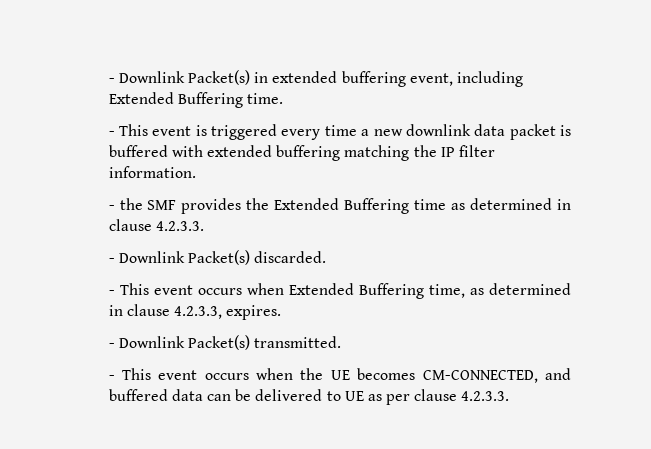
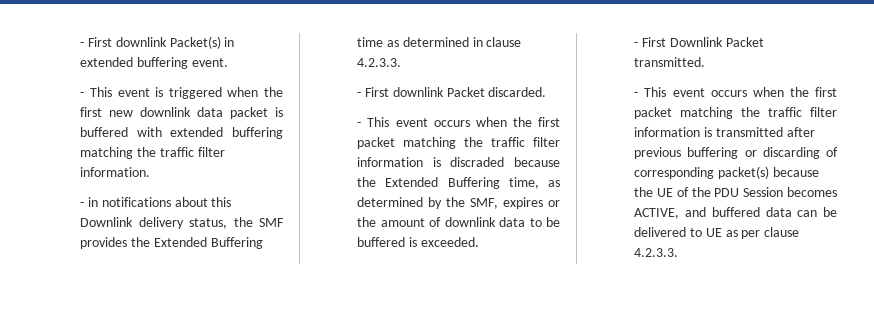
- - Downlink Packet(s) in extended buffering event, including Extended Buffering time.
+ - First downlink Packet(s) in extended buffering event.
- - This event is triggered every time a new downlink data packet is buffered with extended buffering matching the IP filter information.
+ - This event is triggered when the first new downlink data packet is buffered with extended buffering matching the traffic filter information.
- - the SMF provides the Extended Buffering time as determined in clause 4.2.3.3.
+ - in notifications about this Downlink delivery status, the SMF provides the Extended Buffering time as determined in clause 4.2.3.3.
- - Downlink Packet(s) discarded.
+ - First downlink Packet discarded.
- - This event occurs when Extended Buffering time, as determined in clause 4.2.3.3, expires.
- - Downlink Packet(s) transmitted.
+ - This event occurs when the first packet matching the traffic filter information is discraded because the Extended Buffering time, as determined by the SMF, expires or the amount of downlink data to be buffered is exceeded.
+ - First Downlink Packet transmitted.
- - This event occurs when the UE becomes CM-CONNECTED, and buffered data can be delivered to UE as per clause 4.2.3.3.
+ - This event occurs when the first packet matching the traffic filter information is transmitted after previous buffering or discarding of corresponding packet(s) because the UE of the PDU Session becomes ACTIVE, and buffered data can be delivered to UE as per clause 4.2.3.3.

